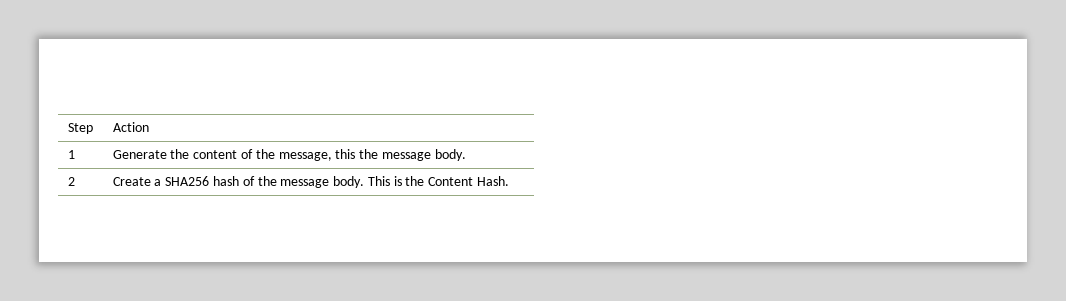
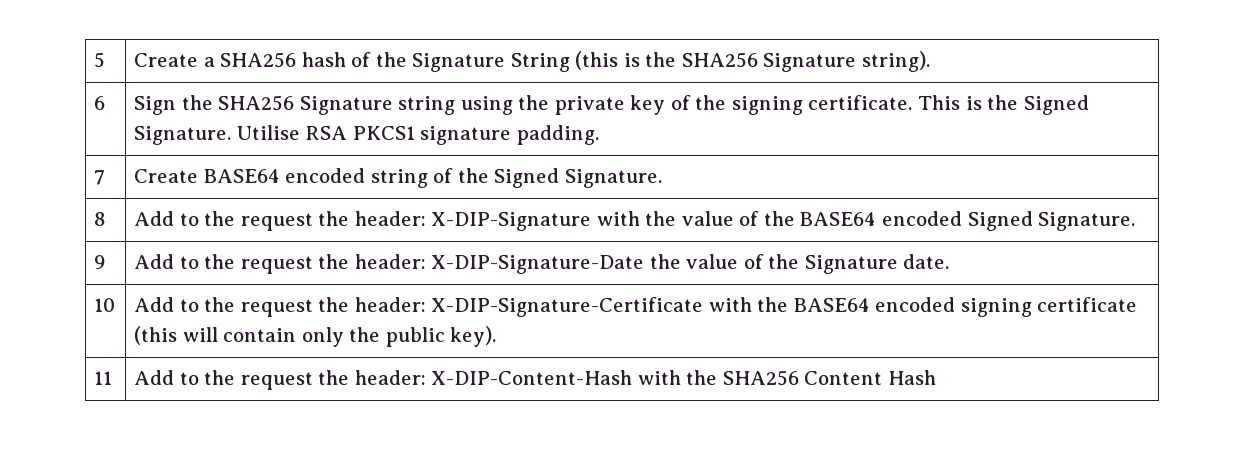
- Step | Action
- 1 | Generate the content of the message, this the message body.
- 2 | Create a SHA256 hash of the message body. This is the Content Hash.
+ 5 | Create a SHA256 hash of the Signature String (this is the SHA256 Signature string).
+ 6 | Sign the SHA256 Signature string using the private key of the signing certificate. This is the Signed Signature. Utilise RSA PKCS1 signature padding.
+ 7 | Create BASE64 encoded string of the Signed Signature.
+ 8 | Add to the request the header: X-DIP-Signature with the value of the BASE64 encoded Signed Signature.
+ 9 | Add to the request the header: X-DIP-Signature-Date the value of the Signature date.
+ 10 | Add to the request the header: X-DIP-Signature-Certificate with the BASE64 encoded signing certificate (this will contain only the public key).
+ 11 | Add to the request the header: X-DIP-Content-Hash with the SHA256 Content Hash

